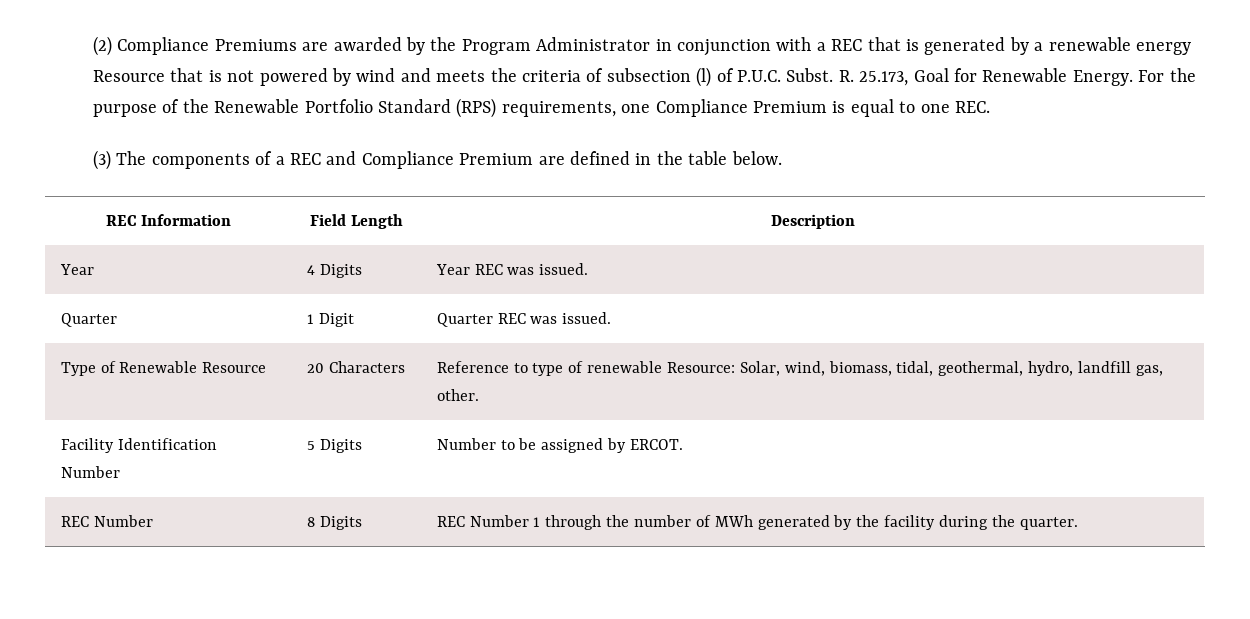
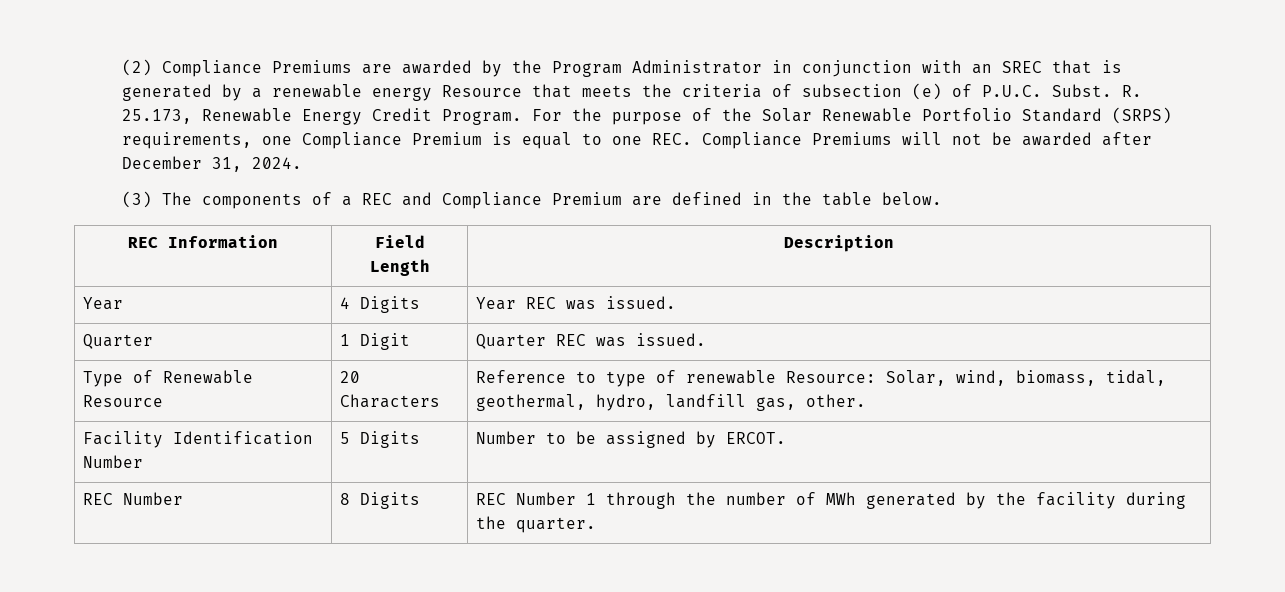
- (2) Compliance Premiums are awarded by the Program Administrator in conjunction with a REC that is generated by a renewable energy Resource that is not powered by wind and meets the criteria of subsection (l) of P.U.C. Subst.
+ (2) Compliance Premiums are awarded by the Program Administrator in conjunction with an SREC that is generated by a renewable energy Resource that meets the criteria of subsection (e) of P.U.C. Subst.
- R. 25.173, Goal for Renewable Energy.
+ R. 25.173, Renewable Energy Credit Program.
- For the purpose of the Renewable Portfolio Standard (RPS) requirements, one Compliance Premium is equal to one REC.
+ For the purpose of the Solar Renewable Portfolio Standard (SRPS) requirements, one Compliance Premium is equal to one REC. Compliance Premiums will not be awarded after December 31, 2024.

